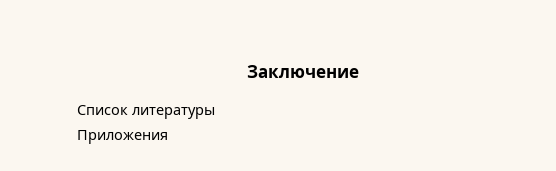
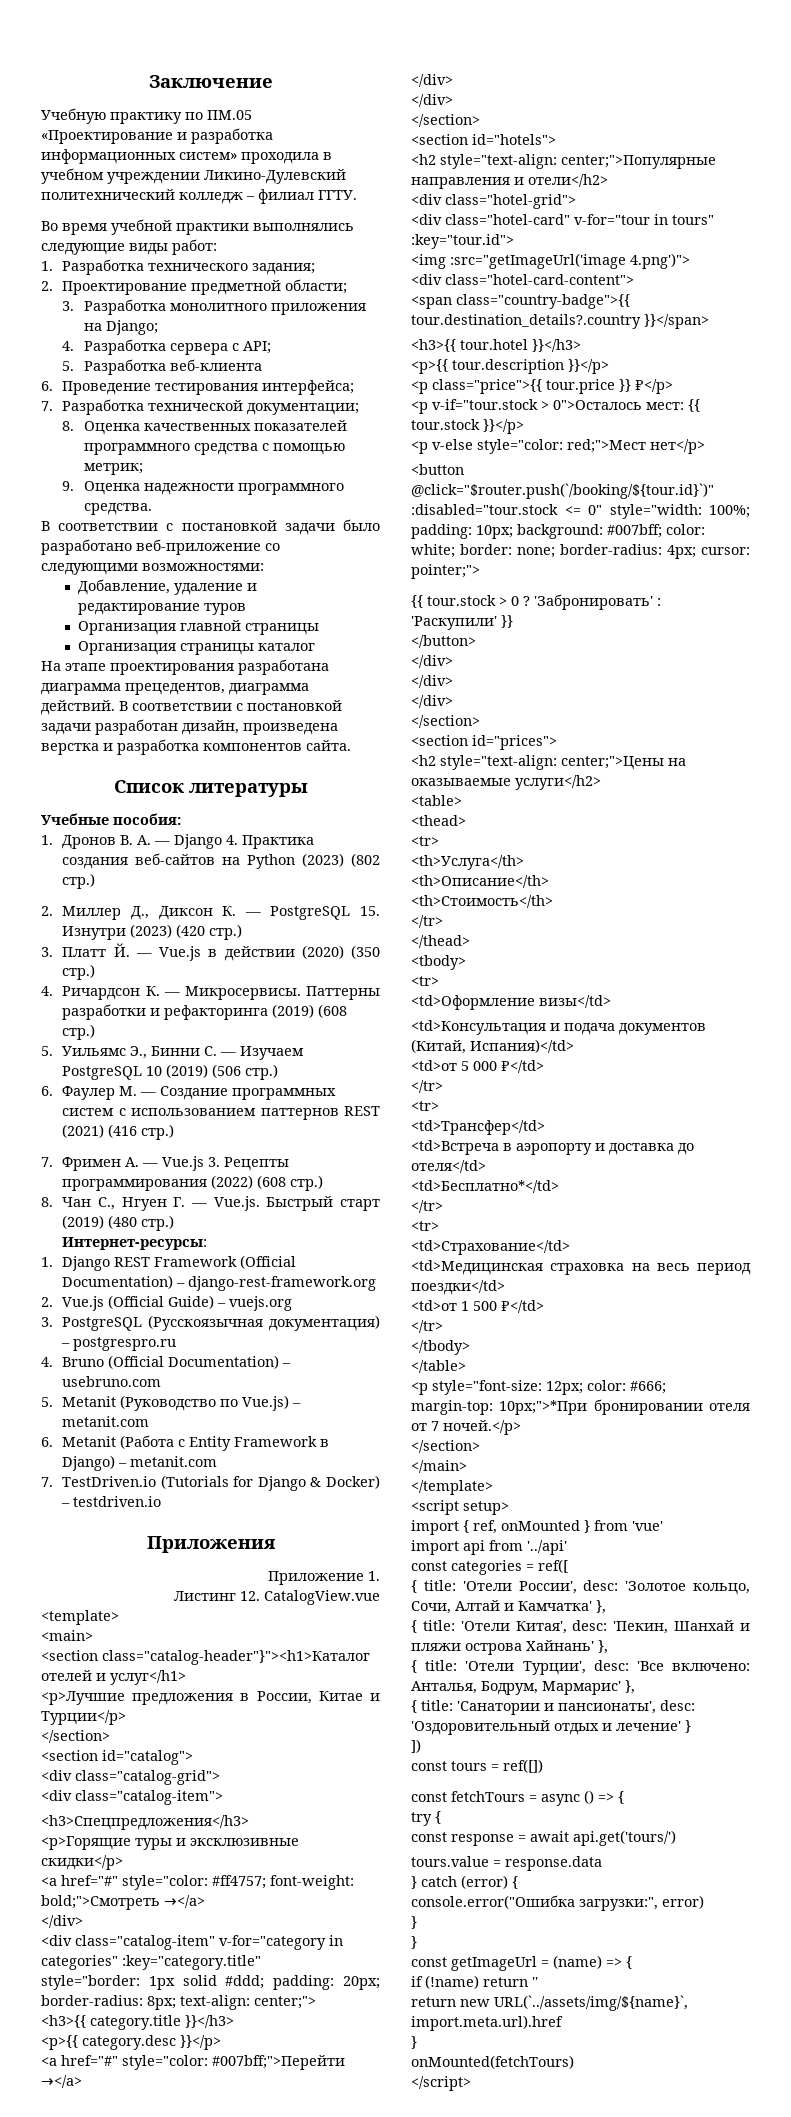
+ Учебную практику по ПМ.05 «Проектирование и разработка информационных систем» проходила в учебном учреждении Ликино-Дулевский политехнический колледж – филиал ГГТУ.
+ Во время учебной практики выполнялись следующие виды работ:
+ 1. Разработка технического задания;
+ 2. Проектирование предметной области;
+ 3. Разработка монолитного приложения на Django;
+ 4. Разработка сервера с API;
+ 5. Разработка веб-клиента
+ 6. Проведение тестирования интерфейса;
+ 7. Разработка технической документации;
+ 8. Оценка качественных показателей программного средства с помощью метрик;
+ 9. Оценка надежности программного средства.
+ В соответствии с постановкой задачи было разработано веб-приложение со следующими возможностями:
+ Добавление, удаление и редактирование туров
+ Организация главной страницы
+ Организация страницы каталог
+ На этапе проектирования разработана диаграмма прецедентов, диаграмма действий. В соответствии с постановкой задачи разработан дизайн, произведена верстка и разработка компонентов сайта.
  Список литературы
+ Учебные пособия:
+ 1. Дронов В. А. — Django 4. Практика создания веб-сайтов на Python (2023) (802 стр.)
+ 2. Миллер Д., Диксон К. — PostgreSQL 15. Изнутри (2023) (420 стр.)
+ 3. Платт Й. — Vue.js в действии (2020) (350 стр.)
+ 4. Ричардсон К. — Микросервисы. Паттерны разработки и рефакторинга (2019) (608 стр.)
+ 5. Уильямс Э., Бинни С. — Изучаем PostgreSQL 10 (2019) (506 стр.)
+ 6. Фаулер М. — Создание программных систем с использованием паттернов REST (2021) (416 стр.)
+ 7. Фримен А. — Vue.js 3. Рецепты программирования (2022) (608 стр.)
+ 8. Чан С., Нгуен Г. — Vue.js. Быстрый старт (2019) (480 стр.)
+ Интернет-ресурсы:
+ 1. Django REST Framework (Official Documentation) – django-rest-framework.org
+ 2. Vue.js (Official Guide) – vuejs.org
+ 3. PostgreSQL (Русскоязычная документация) – postgrespro.ru
+ 4. Bruno (Official Documentation) – usebruno.com
+ 5. Metanit (Руководство по Vue.js) – metanit.com
+ 6. Metanit (Работа с Entity Framework в Django) – metanit.com
+ 7. TestDriven.io (Tutorials for Django & Docker) – testdriven.io
  Приложения
+ Приложение 1.
+ Листинг 12. CatalogView.vue
+ <template>
+ <main>
+ <section class="catalog-header"}"><h1>Каталог отелей и услуг</h1>
+ <p>Лучшие предложения в России, Китае и Турции</p>
+ </section>
+ <section id="catalog">
+ <div class="catalog-grid">
+ <div class="catalog-item">
+ <h3>Спецпредложения</h3>
+ <p>Горящие туры и эксклюзивные скидки</p>
+ <a href="#" style="color: #ff4757; font-weight: bold;">Смотреть →</a>
+ </div>
+ <div class="catalog-item" v-for="category in categories" :key="category.title"
+ style="border: 1px solid #ddd; padding: 20px; border-radius: 8px; text-align: center;">
+ <h3>{{ category.title }}</h3>
+ <p>{{ category.desc }}</p>
+ <a href="#" style="color: #007bff;">Перейти →</a>
+ </div>
+ </div>
+ </section>
+ <section id="hotels">
+ <h2 style="text-align: center;">Популярные направления и отели</h2>
+ <div class="hotel-grid">
+ <div class="hotel-card" v-for="tour in tours" :key="tour.id">
+ <img :src="getImageUrl('image 4.png')">
+ <div class="hotel-card-content">
+ <span class="country-badge">{{ tour.destination_details?.country }}</span>
+ <h3>{{ tour.hotel }}</h3>
+ <p>{{ tour.description }}</p>
+ <p class="price">{{ tour.price }} ₽</p>
+ <p v-if="tour.stock > 0">Осталось мест: {{ tour.stock }}</p>
+ <p v-else style="color: red;">Мест нет</p>
+ <button @click="$router.push(`/booking/${tour.id}`)" :disabled="tour.stock <= 0" style="width: 100%; padding: 10px; background: #007bff; color: white; border: none; border-radius: 4px; cursor: pointer;">
+ {{ tour.stock > 0 ? 'Забронировать' : 'Раскупили' }}
+ </button>
+ </div>
+ </div>
+ </div>
+ </section>
+ <section id="prices">
+ <h2 style="text-align: center;">Цены на оказываемые услуги</h2>
+ <table>
+ <thead>
+ <tr>
+ <th>Услуга</th>
+ <th>Описание</th>
+ <th>Стоимость</th>
+ </tr>
+ </thead>
+ <tbody>
+ <tr>
+ <td>Оформление визы</td>
+ <td>Консультация и подача документов (Китай, Испания)</td>
+ <td>от 5 000 ₽</td>
+ </tr>
+ <tr>
+ <td>Трансфер</td>
+ <td>Встреча в аэропорту и доставка до отеля</td>
+ <td>Бесплатно*</td>
+ </tr>
+ <tr>
+ <td>Страхование</td>
+ <td>Медицинская страховка на весь период поездки</td>
+ <td>от 1 500 ₽</td>
+ </tr>
+ </tbody>
+ </table>
+ <p style="font-size: 12px; color: #666; margin-top: 10px;">*При бронировании отеля от 7 ночей.</p>
+ </section>
+ </main>
+ </template>
+ <script setup>
+ import { ref, onMounted } from 'vue'
+ import api from '../api'
+ const categories = ref([
+ { title: 'Отели России', desc: 'Золотое кольцо, Сочи, Алтай и Камчатка' },
+ { title: 'Отели Китая', desc: 'Пекин, Шанхай и пляжи острова Хайнань' },
+ { title: 'Отели Турции', desc: 'Все включено: Анталья, Бодрум, Мармарис' },
+ { title: 'Санатории и пансионаты', desc: 'Оздоровительный отдых и лечение' }
+ ])
+ const tours = ref([])
+ const fetchTours = async () => {
+ try {
+ const response = await api.get('tours/')
+ tours.value = response.data
+ } catch (error) {
+ console.error("Ошибка загрузки:", error)
+ }
+ }
+ const getImageUrl = (name) => {
+ if (!name) return ''
+ return new URL(`../assets/img/${name}`, import.meta.url).href
+ }
+ onMounted(fetchTours)
+ </script>

